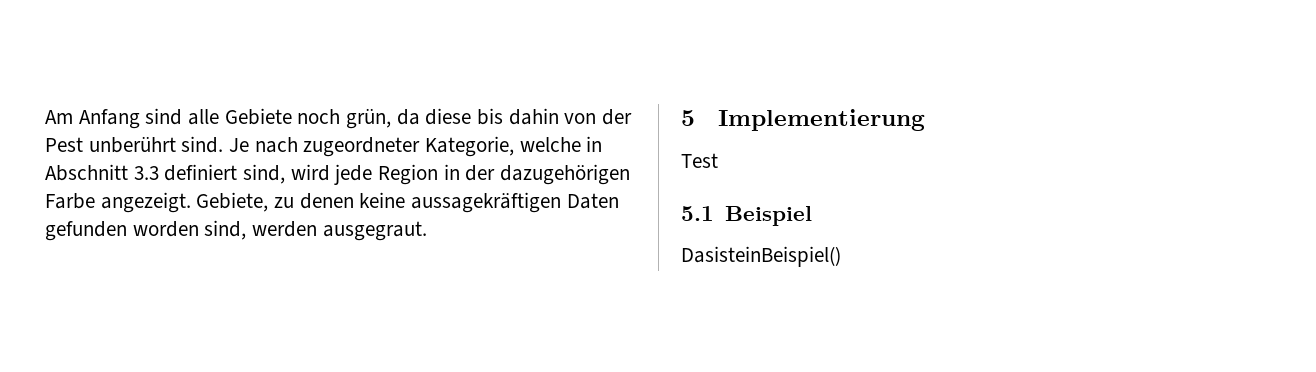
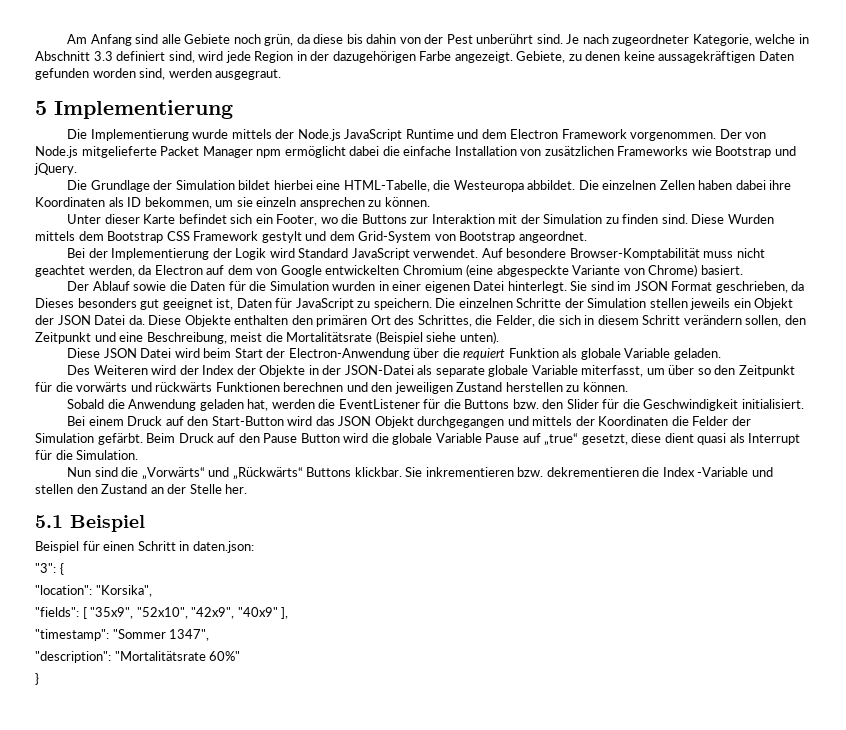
- Test
+ Die Implementierung wurde mittels der Node.js JavaScript Runtime und dem Electron Framework vorgenommen. Der von Node.js mitgelieferte Packet Manager npm ermöglicht dabei die einfache Installation von zusätzlichen Frameworks wie Bootstrap und jQuery.
+ Die Grundlage der Simulation bildet hierbei eine HTML-Tabelle, die Westeuropa abbildet. Die einzelnen Zellen haben dabei ihre Koordinaten als ID bekommen, um sie einzeln ansprechen zu können.
+ Unter dieser Karte befindet sich ein Footer, wo die Buttons zur Interaktion mit der Simulation zu finden sind. Diese Wurden mittels dem Bootstrap CSS Framework gestylt und dem Grid-System von Bootstrap angeordnet.
+ Bei der Implementierung der Logik wird Standard JavaScript verwendet. Auf besondere Browser-Komptabilität muss nicht geachtet werden, da Electron auf dem von Google entwickelten Chromium (eine abgespeckte Variante von Chrome) basiert.
+ Der Ablauf sowie die Daten für die Simulation wurden in einer eigenen Datei hinterlegt. Sie sind im JSON Format geschrieben, da Dieses besonders gut geeignet ist, Daten für JavaScript zu speichern. Die einzelnen Schritte der Simulation stellen jeweils ein Objekt der JSON Datei da. Diese Objekte enthalten den primären Ort des Schrittes, die Felder, die sich in diesem Schritt verändern sollen, den Zeitpunkt und eine Beschreibung, meist die Mortalitätsrate (Beispiel siehe unten).
+ Diese JSON Datei wird beim Start der Electron-Anwendung über die requiert Funktion als globale Variable geladen.
+ Des Weiteren wird der Index der Objekte in der JSON-Datei als separate globale Variable miterfasst, um über so den Zeitpunkt für die vorwärts und rückwärts Funktionen berechnen und den jeweiligen Zustand herstellen zu können.
+ Sobald die Anwendung geladen hat, werden die EventListener für die Buttons bzw. den Slider für die Geschwindigkeit initialisiert.
+ Bei einem Druck auf den Start-Button wird das JSON Objekt durchgegangen und mittels der Koordinaten die Felder der Simulation gefärbt. Beim Druck auf den Pause Button wird die globale Variable Pause auf „true“ gesetzt, diese dient quasi als Interrupt für die Simulation.
+ Nun sind die „Vorwärts“ und „Rückwärts“ Buttons klickbar. Sie inkrementieren bzw. dekrementieren die Index -Variable und stellen den Zustand an der Stelle her.
  5.1 Beispiel
- DasisteinBeispiel()
+ Beispiel für einen Schritt in daten.json:
+ "3": {
+ "location": "Korsika",
+ "fields": [ "35x9", "52x10", "42x9", "40x9" ],
+ "timestamp": "Sommer 1347",
+ "description": "Mortalitätsrate 60%"
+ }

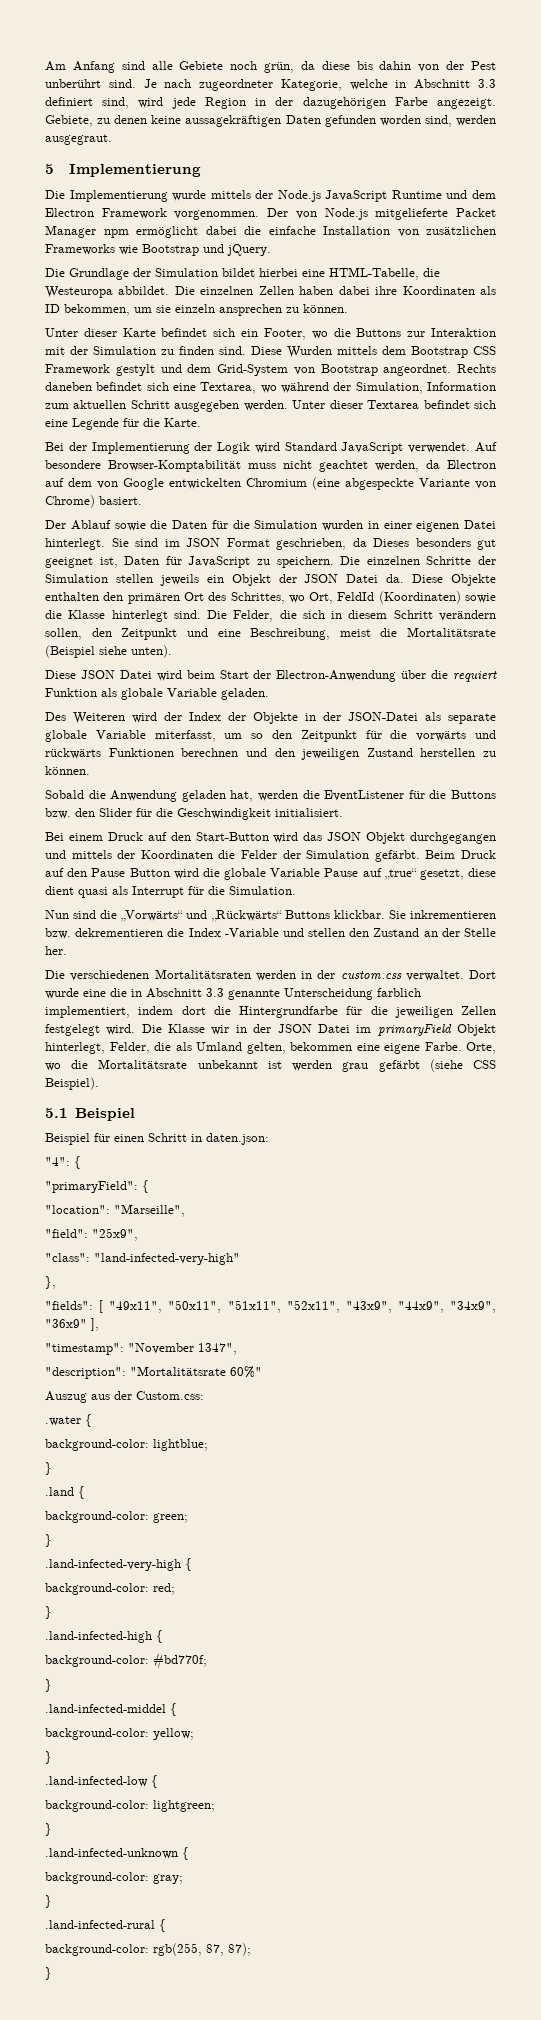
+ Rechts daneben befindet sich eine Textarea, wo während der Simulation, Information zum aktuellen Schritt ausgegeben werden. Unter dieser Textarea befindet sich eine Legende für die Karte.
- Diese Objekte enthalten den primären Ort des Schrittes, die Felder, die sich in diesem Schritt verändern sollen, den Zeitpunkt und eine Beschreibung, meist die Mortalitätsrate (Beispiel siehe unten).
+ Diese Objekte enthalten den primären Ort des Schrittes, wo Ort, FeldId (Koordinaten) sowie die Klasse hinterlegt sind. Die Felder, die sich in diesem Schritt verändern sollen, den Zeitpunkt und eine Beschreibung, meist die Mortalitätsrate (Beispiel siehe unten).
- Des Weiteren wird der Index der Objekte in der JSON-Datei als separate globale Variable miterfasst, um über so den Zeitpunkt für die vorwärts und rückwärts Funktionen berechnen und den jeweiligen Zustand herstellen zu können.
+ Des Weiteren wird der Index der Objekte in der JSON-Datei als separate globale Variable miterfasst, um so den Zeitpunkt für die vorwärts und rückwärts Funktionen berechnen und den jeweiligen Zustand herstellen zu können.
+ Die verschiedenen Mortalitätsraten werden in der custom.css verwaltet. Dort wurde eine die in Abschnitt 3.3 genannte Unterscheidung farblich implementiert, indem dort die Hintergrundfarbe für die jeweiligen Zellen festgelegt wird. Die Klasse wir in der JSON Datei im primaryField Objekt hinterlegt, Felder, die als Umland gelten, bekommen eine eigene Farbe. Orte, wo die Mortalitätsrate unbekannt ist werden grau gefärbt (siehe CSS Beispiel).
- "3": {
+ "4": {
+ "primaryField": {
- "location": "Korsika",
- "fields": [ "35x9", "52x10", "42x9", "40x9" ],
+ "location": "Marseille",
+ "field": "25x9",
+ "class": "land-infected-very-high"
+ },
+ "fields": [ "49x11", "50x11", "51x11", "52x11", "43x9", "44x9", "34x9", "36x9" ],
- "timestamp": "Sommer 1347",
+ "timestamp": "November 1347",
+ Auszug aus der Custom.css:
+ .water {
+ background-color: lightblue;
+ }
+ .land {
+ background-color: green;
+ }
+ .land-infected-very-high {
+ background-color: red;
+ }
+ .land-infected-high {
+ background-color: #bd770f;
+ }
+ .land-infected-middel {
+ background-color: yellow;
+ }
+ .land-infected-low {
+ background-color: lightgreen;
+ }
+ .land-infected-unknown {
+ background-color: gray;
+ }
+ .land-infected-rural {
+ background-color: rgb(255, 87, 87);

